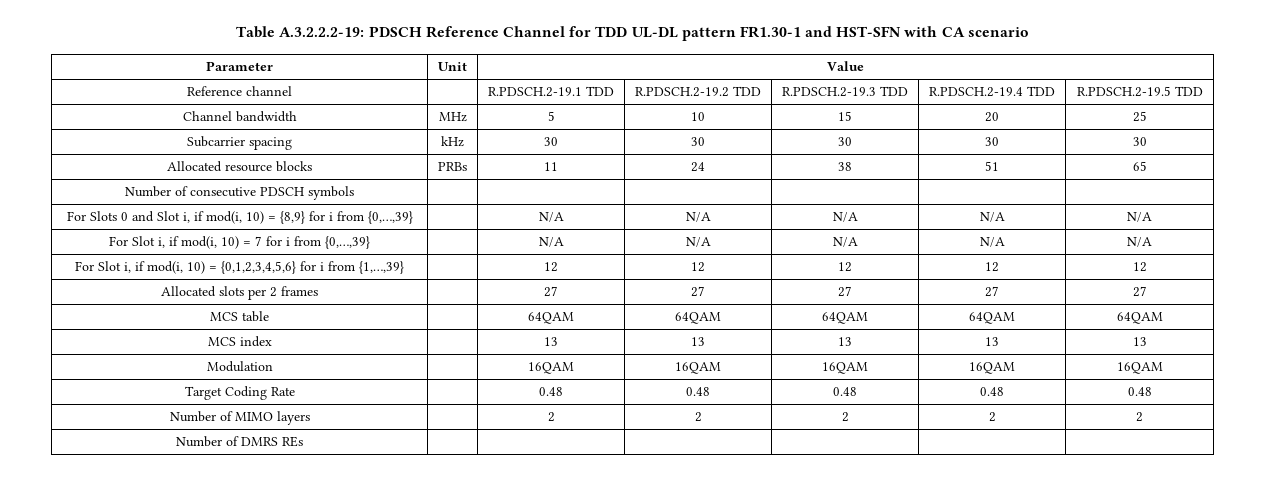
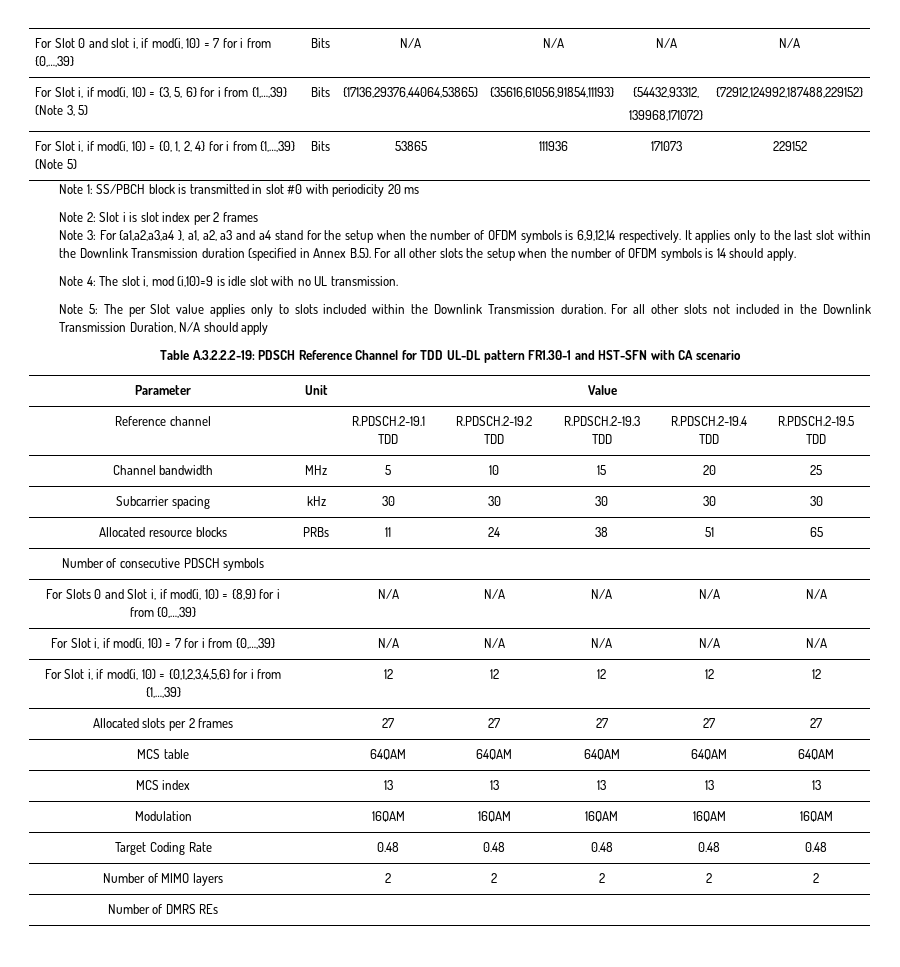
+ For Slot 0 and slot i, if mod(i, 10) = 7 for i from {0,…,39} | Bits | N/A | N/A | N/A | N/A
+ For Slot i, if mod(i, 10) = {3, 5, 6} for i from {1,…,39} (Note 3, 5) | Bits | {17136,29376,44064,53865} | {35616,61056,91854,11193} | {54432,93312,
+ 139968,171072} | {72912,124992,187488,229152}
+ For Slot i, if mod(i, 10) = {0, 1, 2, 4} for i from {1,…,39} (Note 5) | Bits | 53865 | 111936 | 171073 | 229152
+ Note 1: SS/PBCH block is transmitted in slot #0 with periodicity 20 ms
+ Note 2: Slot i is slot index per 2 frames
+ Note 3: For {a1,a2,a3,a4 }, a1, a2, a3 and a4 stand for the setup when the number of OFDM symbols is 6,9,12,14 respectively. It applies only to the last slot within the Downlink Transmission duration (specified in Annex B.5). For all other slots the setup when the number of OFDM symbols is 14 should apply.
+ Note 4: The slot i, mod (i,10)=9 is idle slot with no UL transmission.
+ Note 5: The per Slot value applies only to slots included within the Downlink Transmission duration. For all other slots not included in the Downlink Transmission Duration, N/A should apply

